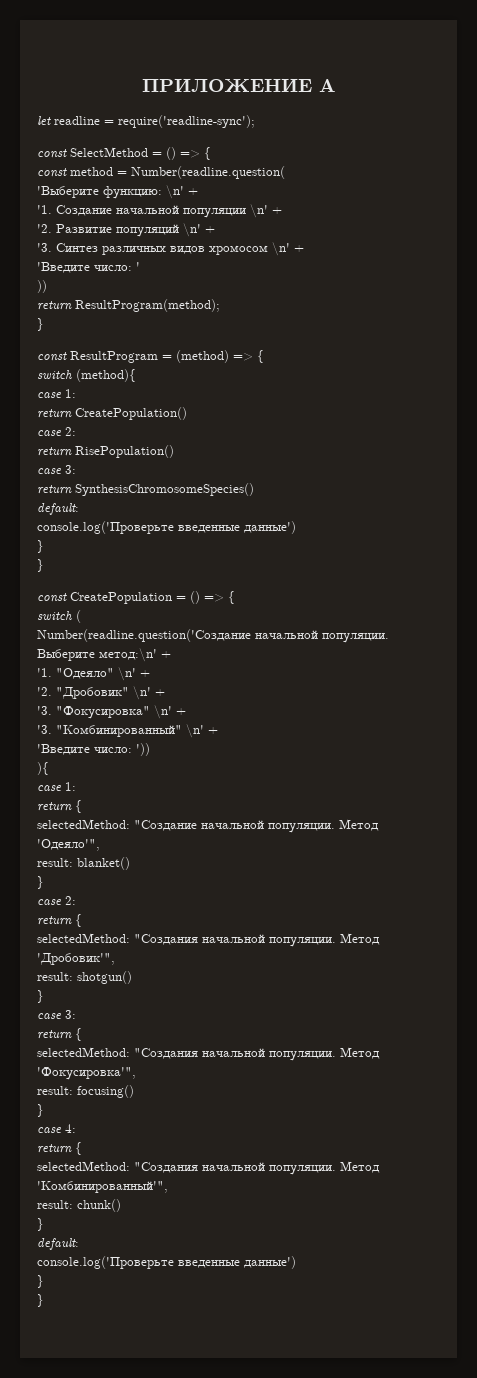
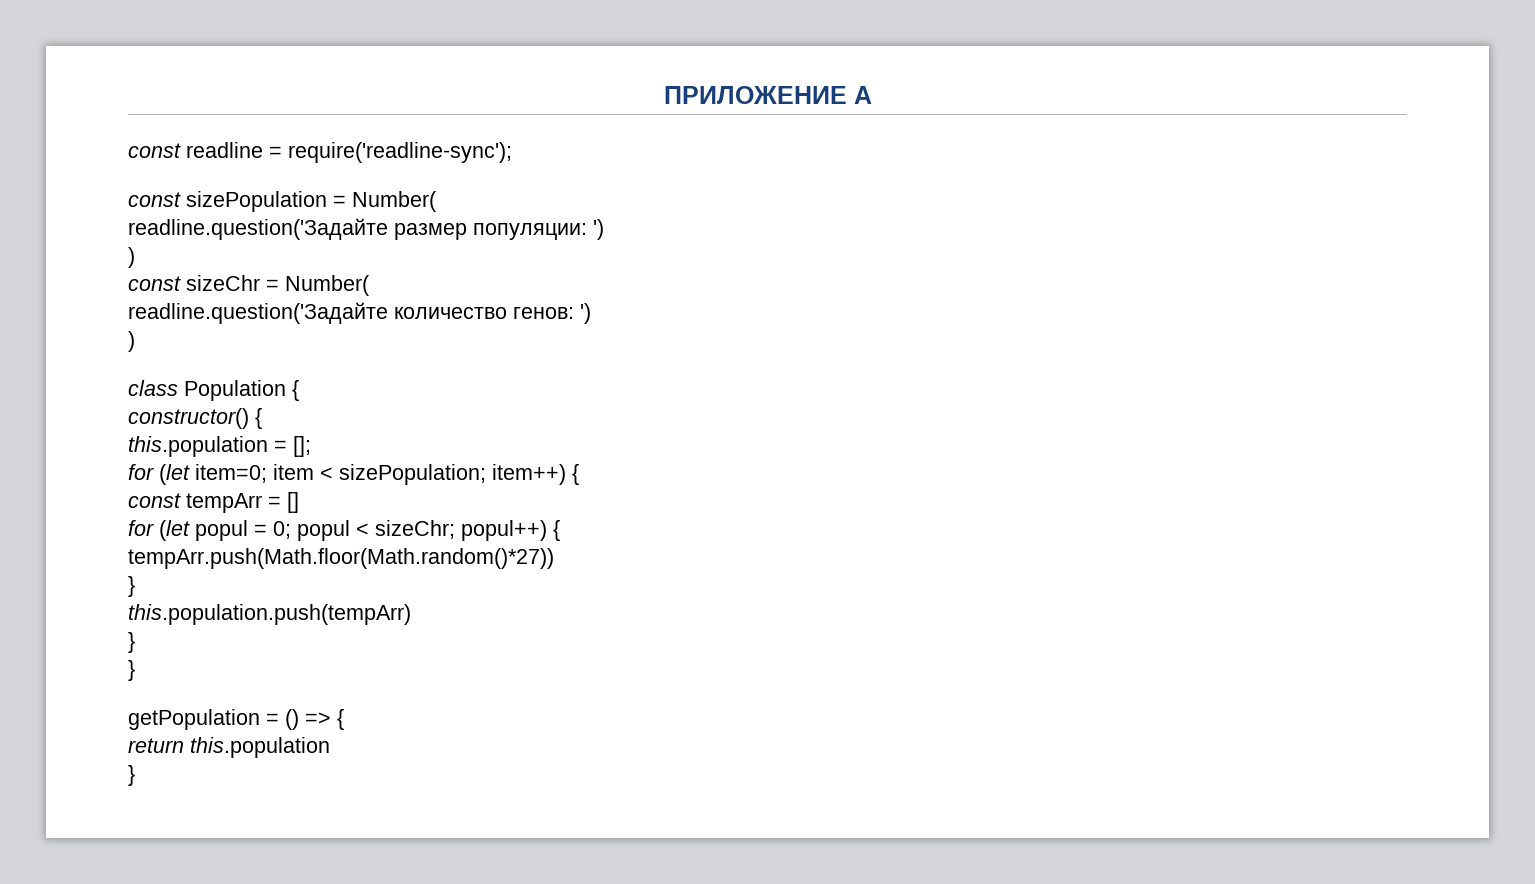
- let readline = require('readline-sync');
+ const readline = require('readline-sync');
- const SelectMethod = () => {
- const method = Number(readline.question(
- 'Выберите функцию: \n' +
- '1. Создание начальной популяции \n' +
- '2. Развитие популяций \n' +
- '3. Синтез различных видов хромосом \n' +
- 'Введите число: '
- ))
- return ResultProgram(method);
+ const sizePopulation = Number(
+ readline.question('Задайте размер популяции: ')
+ )
+ const sizeChr = Number(
+ readline.question('Задайте количество генов: ')
+ )
+ class Population {
+ constructor() {
+ this.population = [];
+ for (let item=0; item < sizePopulation; item++) {
+ const tempArr = []
+ for (let popul = 0; popul < sizeChr; popul++) {
+ tempArr.push(Math.floor(Math.random()*27))
  }
- const ResultProgram = (method) => {
- switch (method){
- case 1:
- return CreatePopulation()
- case 2:
- return RisePopulation()
- case 3:
- return SynthesisСhromosomeSpecies()
- default:
- console.log('Проверьте введенные данные')
+ this.population.push(tempArr)
  }
  }
- const CreatePopulation = () => {
- switch (
- Number(readline.question('Создание начальной популяции. Выберите метод:\n' +
- '1. "Одеяло" \n' +
- '2. "Дробовик" \n' +
- '3. "Фокусировка" \n' +
- '3. "Комбинированный" \n' +
- 'Введите число: '))
- ){
- case 1:
- return {
- selectedMethod: "Создание начальной популяции. Метод 'Одеяло'",
- result: blanket()
- }
- case 2:
- return {
- selectedMethod: "Создания начальной популяции. Метод 'Дробовик'",
- result: shotgun()
- }
- case 3:
- return {
- selectedMethod: "Создания начальной популяции. Метод 'Фокусировка'",
- result: focusing()
- }
- case 4:
- return {
- selectedMethod: "Создания начальной популяции. Метод 'Комбинированный'",
- result: chunk()
- }
- default:
- console.log('Проверьте введенные данные')
- }
+ getPopulation = () => {
+ return this.population

